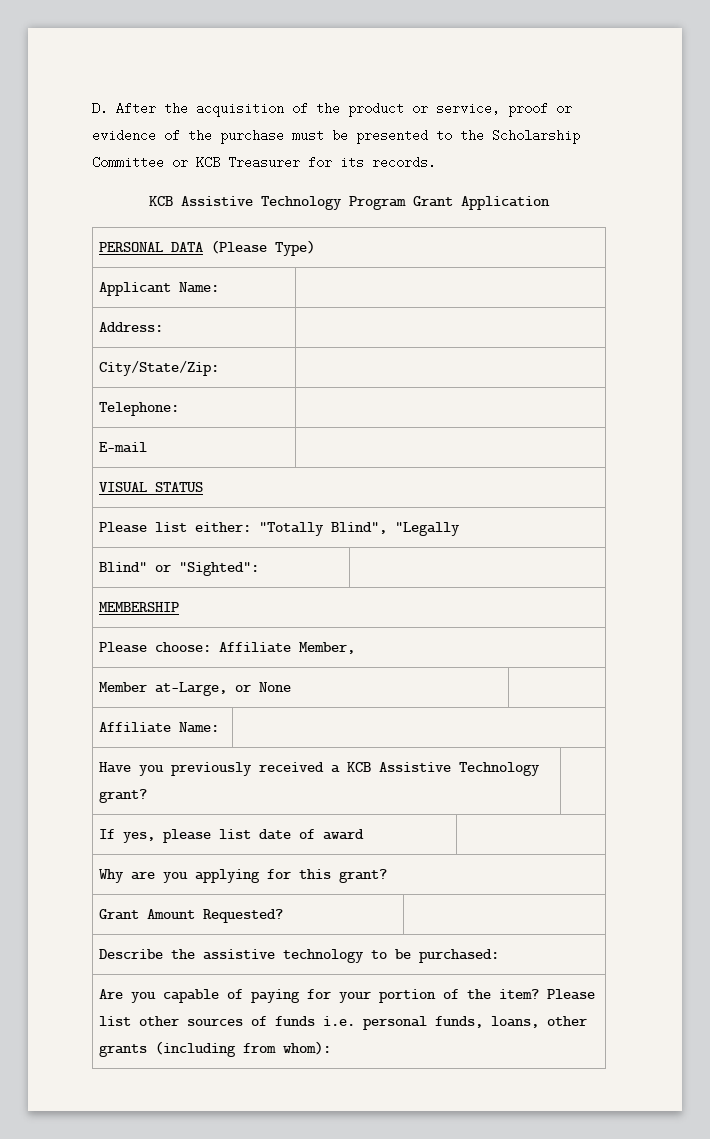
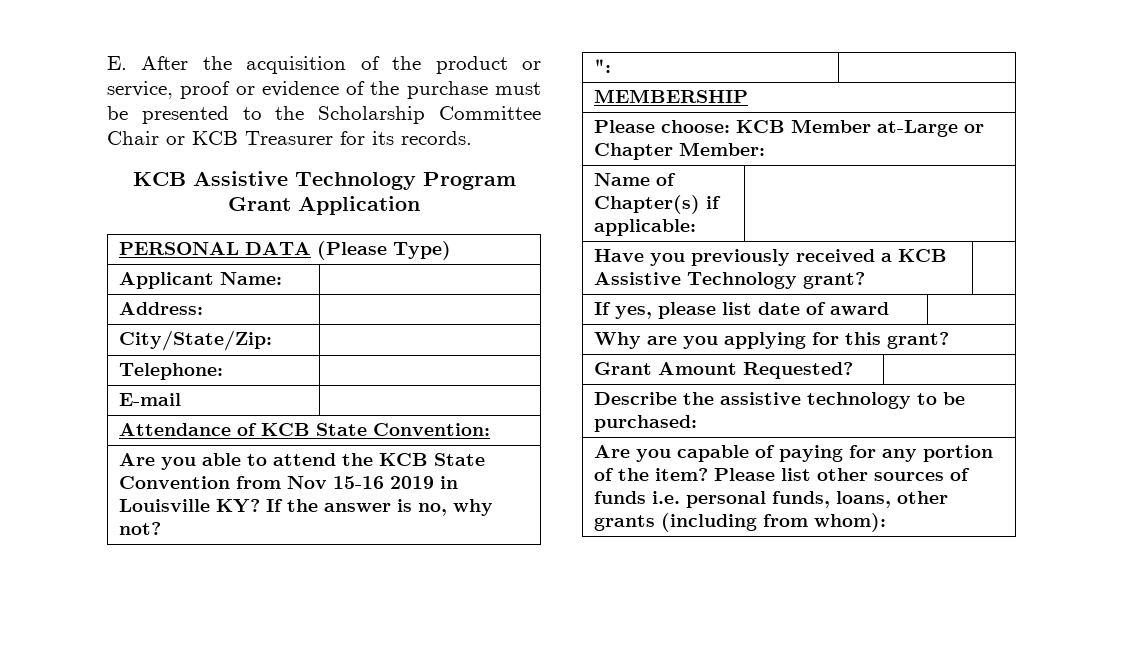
- D. After the acquisition of the product or service, proof or evidence of the purchase must be presented to the Scholarship Committee or KCB Treasurer for its records.
+ E. After the acquisition of the product or service, proof or evidence of the purchase must be presented to the Scholarship Committee Chair or KCB Treasurer for its records.
- VISUAL STATUS
- Please list either: "Totally Blind", "Legally
- Blind" or "Sighted": |
+ Attendance of KCB State Convention:
+ Are you able to attend the KCB State Convention from Nov 15-16 2019 in Louisville KY? If the answer is no, why not?
+ ": |
  MEMBERSHIP
- Please choose: Affiliate Member,
- Member at-Large, or None |
- Affiliate Name: |
+ Please choose: KCB Member at-Large or Chapter Member:
+ Name of Chapter(s) if applicable: |
- Are you capable of paying for your portion of the item? Please list other sources of funds i.e. personal funds, loans, other grants (including from whom):
+ Are you capable of paying for any portion of the item? Please list other sources of funds i.e. personal funds, loans, other grants (including from whom):

